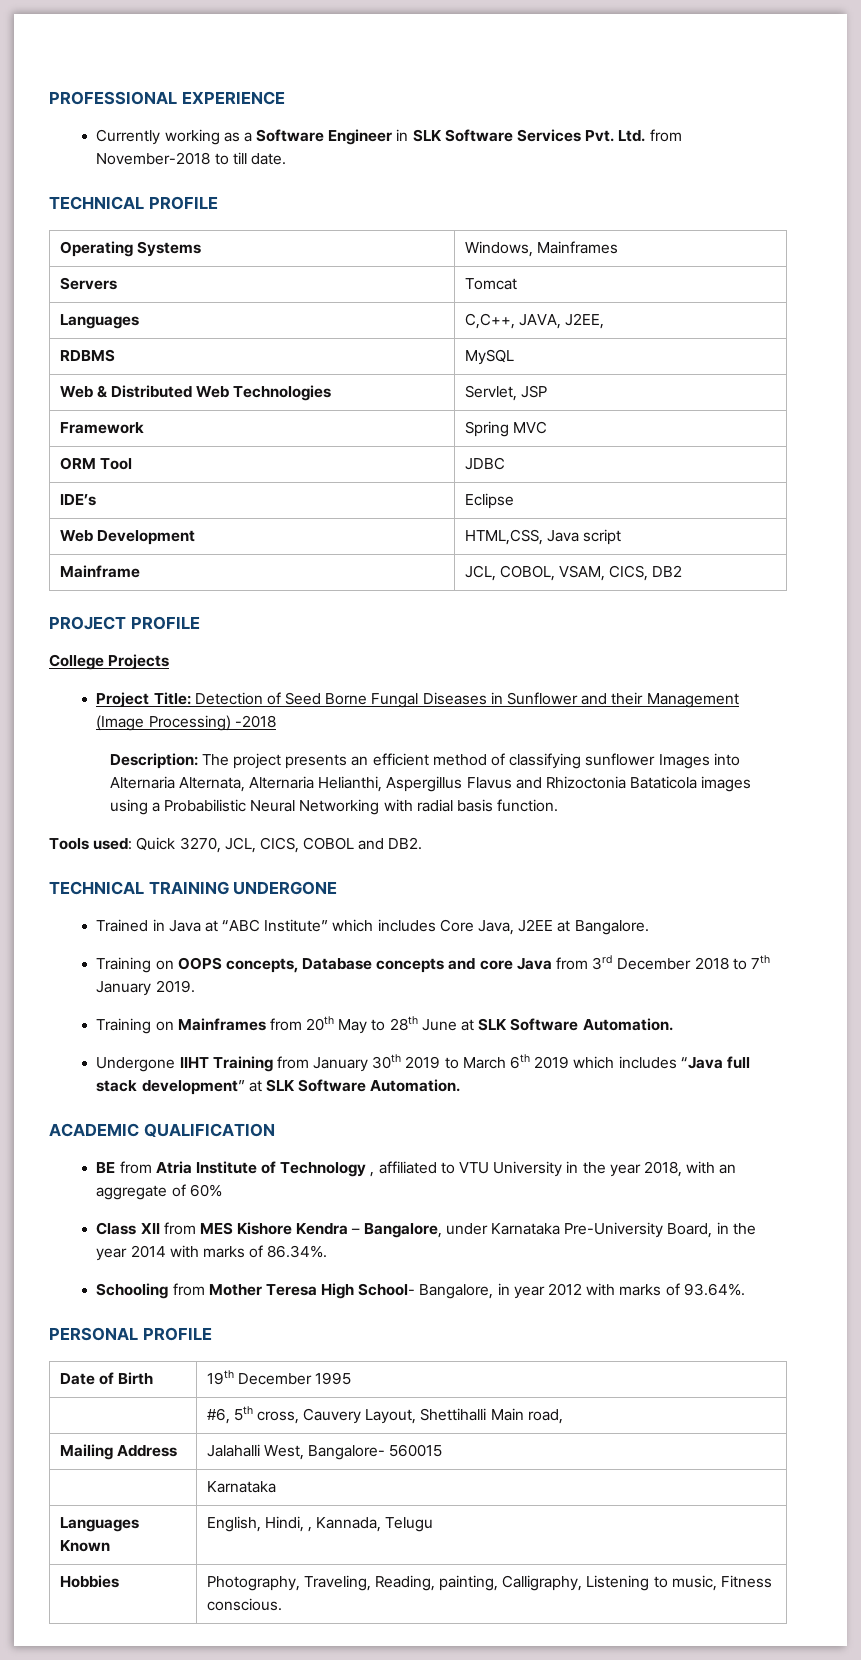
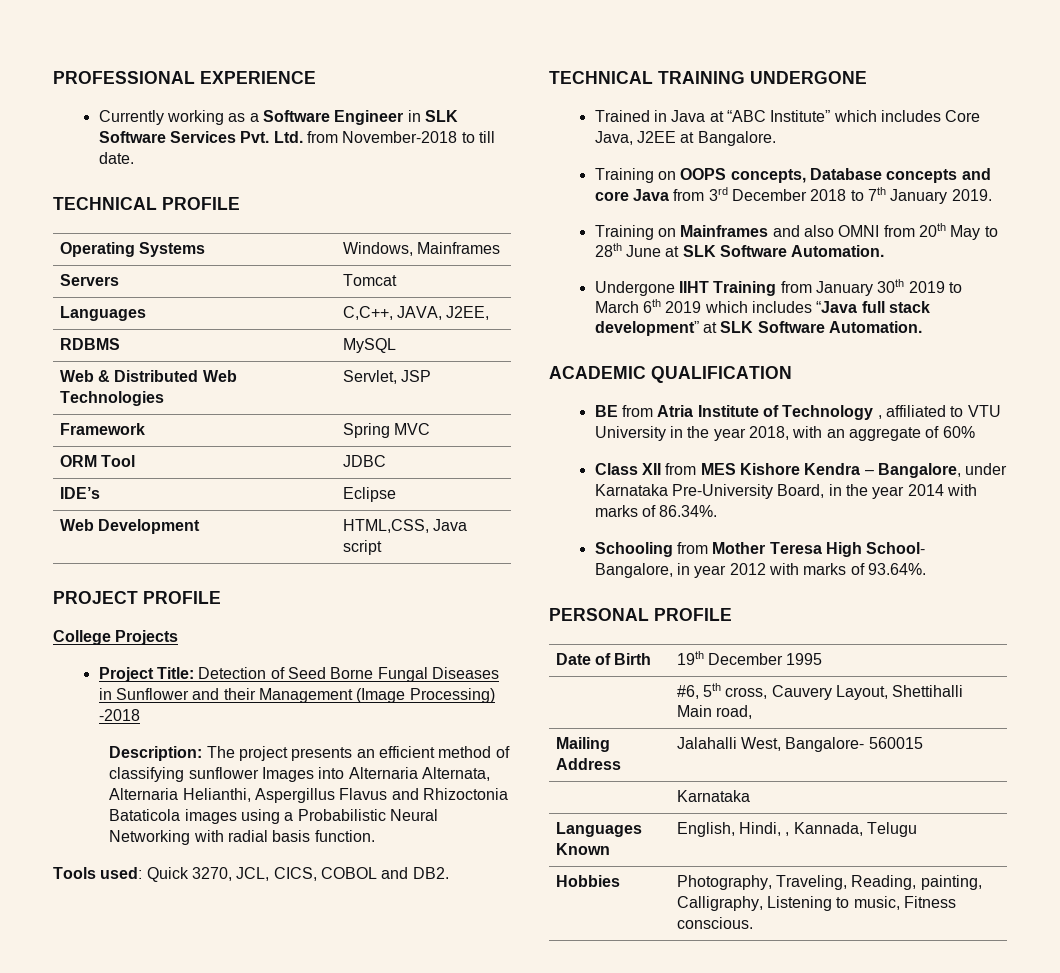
- Mainframe | JCL, COBOL, VSAM, CICS, DB2
- Training on Mainframes from 20th May to 28th June at SLK Software Automation.
+ Training on Mainframes and also OMNI from 20th May to 28th June at SLK Software Automation.

